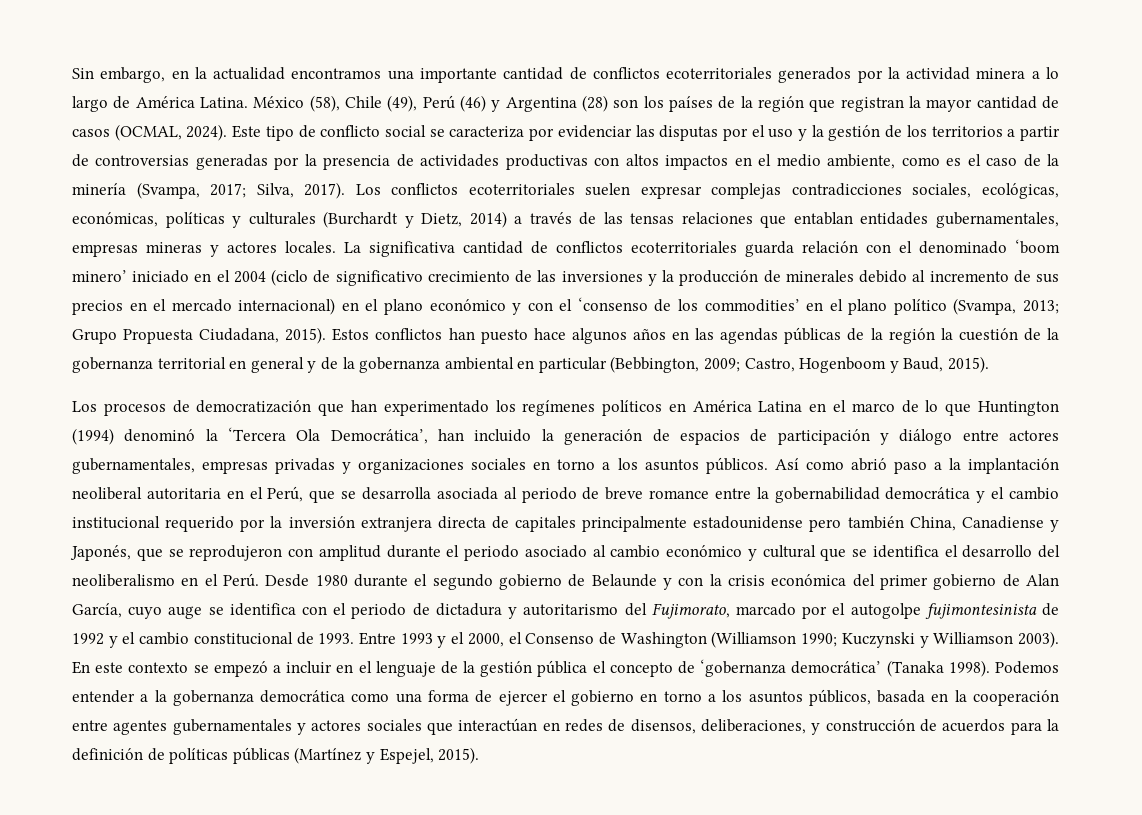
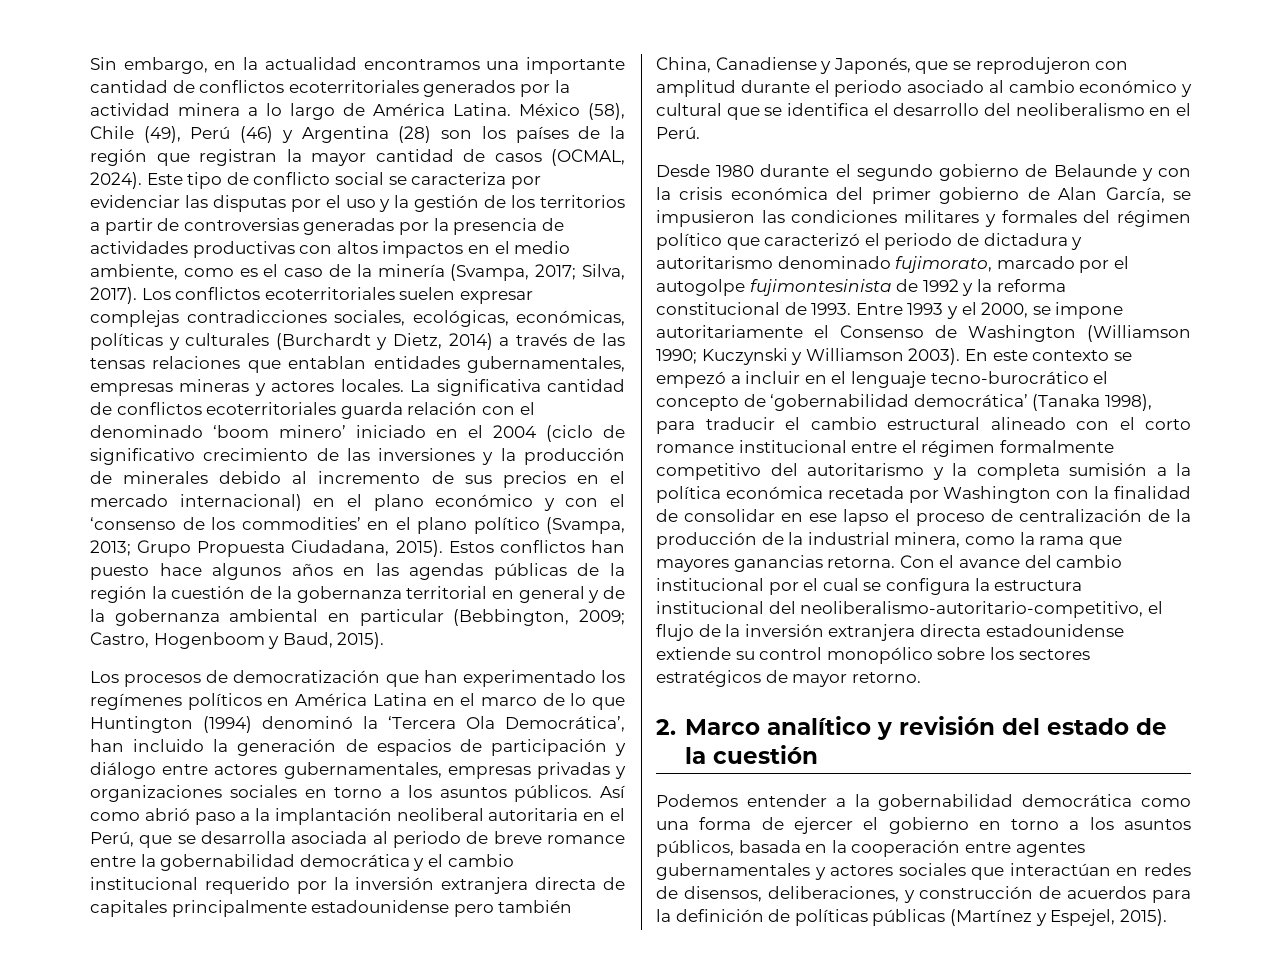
- Así como abrió paso a la implantación neoliberal autoritaria en el Perú, que se desarrolla asociada al periodo de breve romance entre la gobernabilidad democrática y el cambio institucional requerido por la inversión extranjera directa de capitales principalmente estadounidense pero también China, Canadiense y Japonés, que se reprodujeron con amplitud durante el periodo asociado al cambio económico y cultural que se identifica el desarrollo del neoliberalismo en el Perú. Desde 1980 durante el segundo gobierno de Belaunde y con la crisis económica del primer gobierno de Alan García, cuyo auge se identifica con el periodo de dictadura y autoritarismo del Fujimorato, marcado por el autogolpe fujimontesinista de 1992 y el cambio constitucional de 1993.
+ Así como abrió paso a la implantación neoliberal autoritaria en el Perú, que se desarrolla asociada al periodo de breve romance entre la gobernabilidad democrática y el cambio institucional requerido por la inversión extranjera directa de capitales principalmente estadounidense pero también China, Canadiense y Japonés, que se reprodujeron con amplitud durante el periodo asociado al cambio económico y cultural que se identifica el desarrollo del neoliberalismo en el Perú.
+ Desde 1980 durante el segundo gobierno de Belaunde y con la crisis económica del primer gobierno de Alan García, se impusieron las condiciones militares y formales del régimen político que caracterizó el periodo de dictadura y autoritarismo denominado fujimorato, marcado por el autogolpe fujimontesinista de 1992 y la reforma constitucional de 1993.
- Entre 1993 y el 2000, el Consenso de Washington (Williamson 1990; Kuczynski y Williamson 2003).
+ Entre 1993 y el 2000, se impone autoritariamente el Consenso de Washington (Williamson 1990; Kuczynski y Williamson 2003).
- En este contexto se empezó a incluir en el lenguaje de la gestión pública el concepto de ‘gobernanza democrática’ (Tanaka 1998). Podemos entender a la gobernanza democrática como una forma de ejercer el gobierno en torno a los asuntos públicos, basada en la cooperación entre agentes gubernamentales y actores sociales que interactúan en redes de disensos, deliberaciones, y construcción de acuerdos para la definición de políticas públicas (Martínez y Espejel, 2015).
+ En este contexto se empezó a incluir en el lenguaje tecno-burocrático el concepto de ‘gobernabilidad democrática’ (Tanaka 1998), para traducir el cambio estructural alineado con el corto romance institucional entre el régimen formalmente competitivo del autoritarismo y la completa sumisión a la política económica recetada por Washington con la finalidad de consolidar en ese lapso el proceso de centralización de la producción de la industrial minera, como la rama que mayores ganancias retorna. Con el avance del cambio institucional por el cual se configura la estructura institucional del neoliberalismo-autoritario-competitivo, el flujo de la inversión extranjera directa estadounidense extiende su control monopólico sobre los sectores estratégicos de mayor retorno.
+ 2. Marco analítico y revisión del estado de la cuestión
+ Podemos entender a la gobernabilidad democrática como una forma de ejercer el gobierno en torno a los asuntos públicos, basada en la cooperación entre agentes gubernamentales y actores sociales que interactúan en redes de disensos, deliberaciones, y construcción de acuerdos para la definición de políticas públicas (Martínez y Espejel, 2015).

